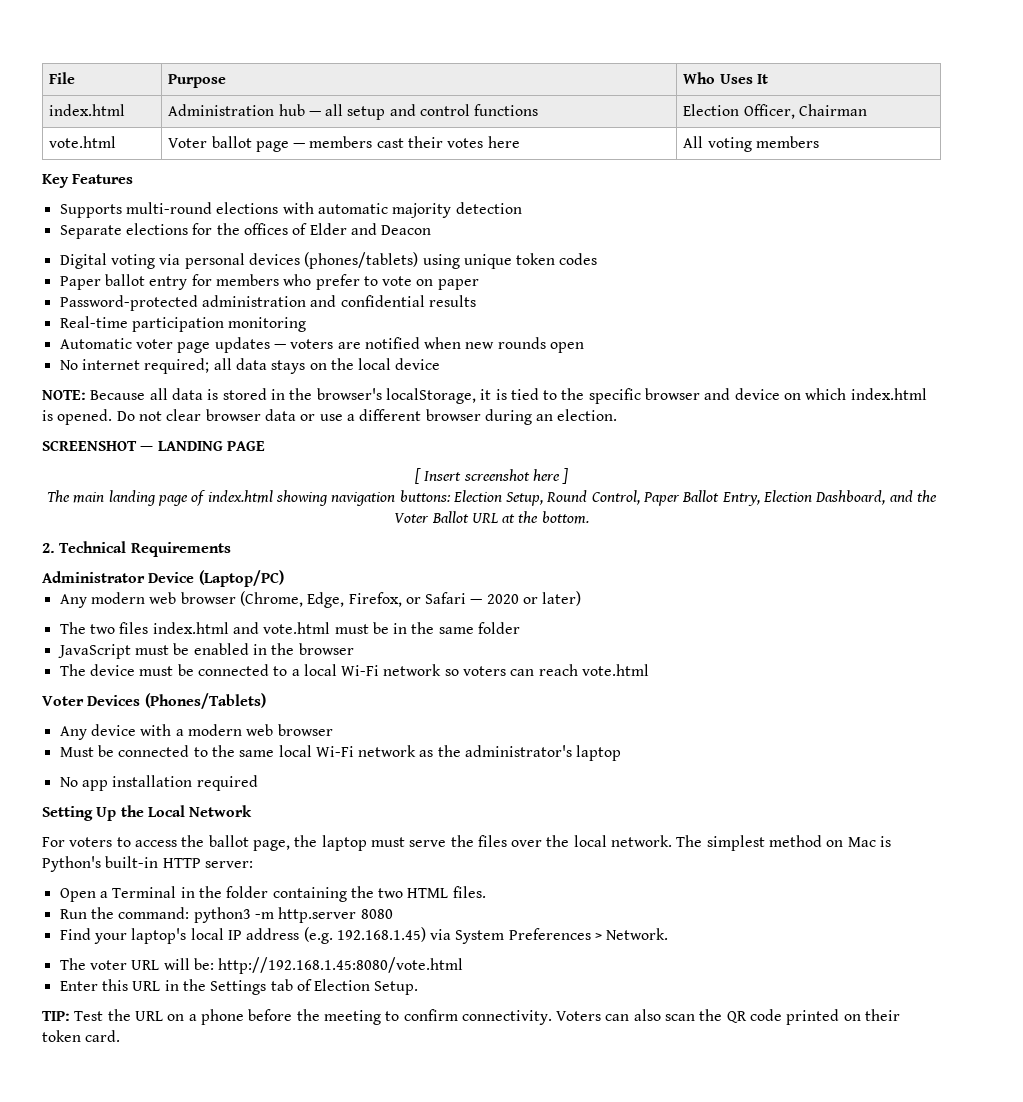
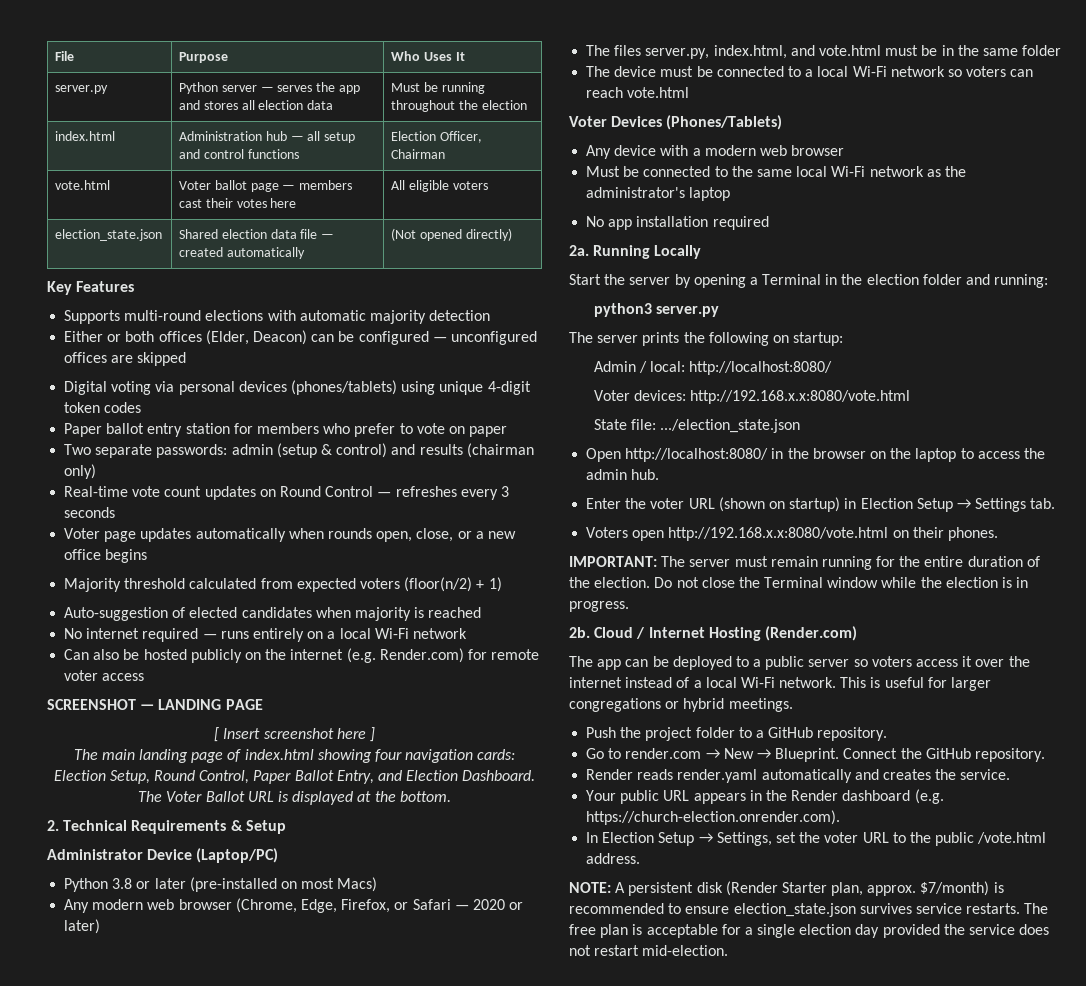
+ server.py | Python server — serves the app and stores all election data | Must be running throughout the election
- vote.html | Voter ballot page — members cast their votes here | All voting members
+ vote.html | Voter ballot page — members cast their votes here | All eligible voters
+ election_state.json | Shared election data file — created automatically | (Not opened directly)
- Separate elections for the offices of Elder and Deacon
+ Either or both offices (Elder, Deacon) can be configured — unconfigured offices are skipped
- Digital voting via personal devices (phones/tablets) using unique token codes
+ Digital voting via personal devices (phones/tablets) using unique 4-digit token codes
- Paper ballot entry for members who prefer to vote on paper
+ Paper ballot entry station for members who prefer to vote on paper
- Password-protected administration and confidential results
+ Two separate passwords: admin (setup & control) and results (chairman only)
- Real-time participation monitoring
- Automatic voter page updates — voters are notified when new rounds open
- No internet required; all data stays on the local device
- NOTE: Because all data is stored in the browser's localStorage, it is tied to the specific browser and device on which index.html is opened. Do not clear browser data or use a different browser during an election.
+ Real-time vote count updates on Round Control — refreshes every 3 seconds
+ Voter page updates automatically when rounds open, close, or a new office begins
+ Majority threshold calculated from expected voters (floor(n/2) + 1)
+ Auto-suggestion of elected candidates when majority is reached
+ No internet required — runs entirely on a local Wi-Fi network
+ Can also be hosted publicly on the internet (e.g. Render.com) for remote voter access
- The main landing page of index.html showing navigation buttons: Election Setup, Round Control, Paper Ballot Entry, Election Dashboard, and the Voter Ballot URL at the bottom.
+ The main landing page of index.html showing four navigation cards: Election Setup, Round Control, Paper Ballot Entry, and Election Dashboard. The Voter Ballot URL is displayed at the bottom.
- 2. Technical Requirements
+ 2. Technical Requirements & Setup
+ Python 3.8 or later (pre-installed on most Macs)
- The two files index.html and vote.html must be in the same folder
+ The files server.py, index.html, and vote.html must be in the same folder
- JavaScript must be enabled in the browser
- Setting Up the Local Network
- For voters to access the ballot page, the laptop must serve the files over the local network. The simplest method on Mac is Python's built-in HTTP server:
- Open a Terminal in the folder containing the two HTML files.
- Run the command: python3 -m http.server 8080
- Find your laptop's local IP address (e.g. 192.168.1.45) via System Preferences > Network.
- The voter URL will be: http://192.168.1.45:8080/vote.html
- Enter this URL in the Settings tab of Election Setup.
- TIP: Test the URL on a phone before the meeting to confirm connectivity. Voters can also scan the QR code printed on their token card.
+ 2a. Running Locally
+ Start the server by opening a Terminal in the election folder and running:
+ python3 server.py
+ The server prints the following on startup:
+ Admin / local: http://localhost:8080/
+ Voter devices: http://192.168.x.x:8080/vote.html
+ State file: .../election_state.json
+ Open http://localhost:8080/ in the browser on the laptop to access the admin hub.
+ Enter the voter URL (shown on startup) in Election Setup → Settings tab.
+ Voters open http://192.168.x.x:8080/vote.html on their phones.
+ IMPORTANT: The server must remain running for the entire duration of the election. Do not close the Terminal window while the election is in progress.
+ 2b. Cloud / Internet Hosting (Render.com)
+ The app can be deployed to a public server so voters access it over the internet instead of a local Wi-Fi network. This is useful for larger congregations or hybrid meetings.
+ Push the project folder to a GitHub repository.
+ Go to render.com → New → Blueprint. Connect the GitHub repository.
+ Render reads render.yaml automatically and creates the service.
+ Your public URL appears in the Render dashboard (e.g. https://church-election.onrender.com).
+ In Election Setup → Settings, set the voter URL to the public /vote.html address.
+ NOTE: A persistent disk (Render Starter plan, approx. $7/month) is recommended to ensure election_state.json survives service restarts. The free plan is acceptable for a single election day provided the service does not restart mid-election.

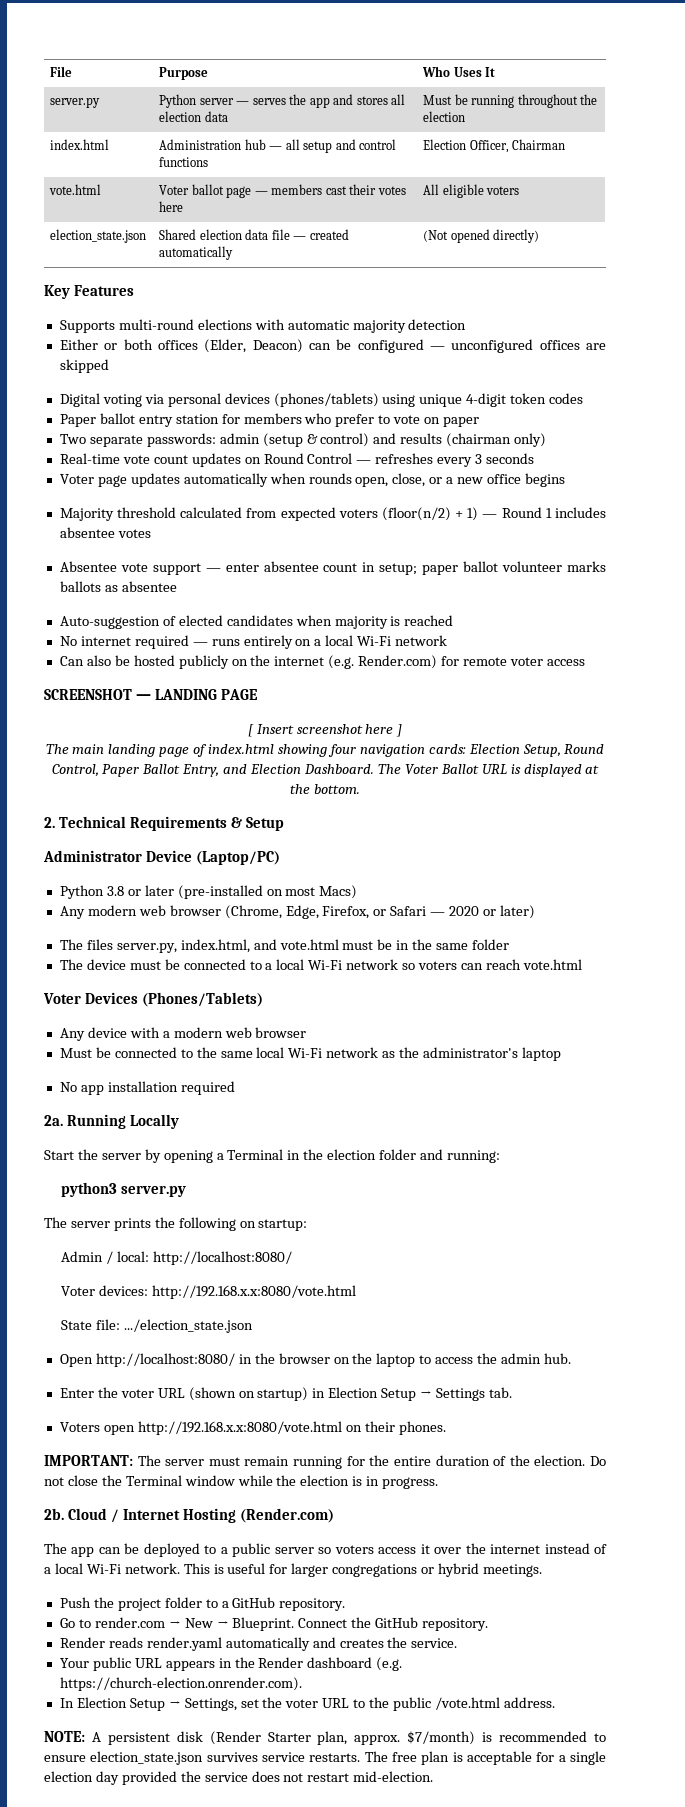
- Majority threshold calculated from expected voters (floor(n/2) + 1)
+ Majority threshold calculated from expected voters (floor(n/2) + 1) — Round 1 includes absentee votes
+ Absentee vote support — enter absentee count in setup; paper ballot volunteer marks ballots as absentee

